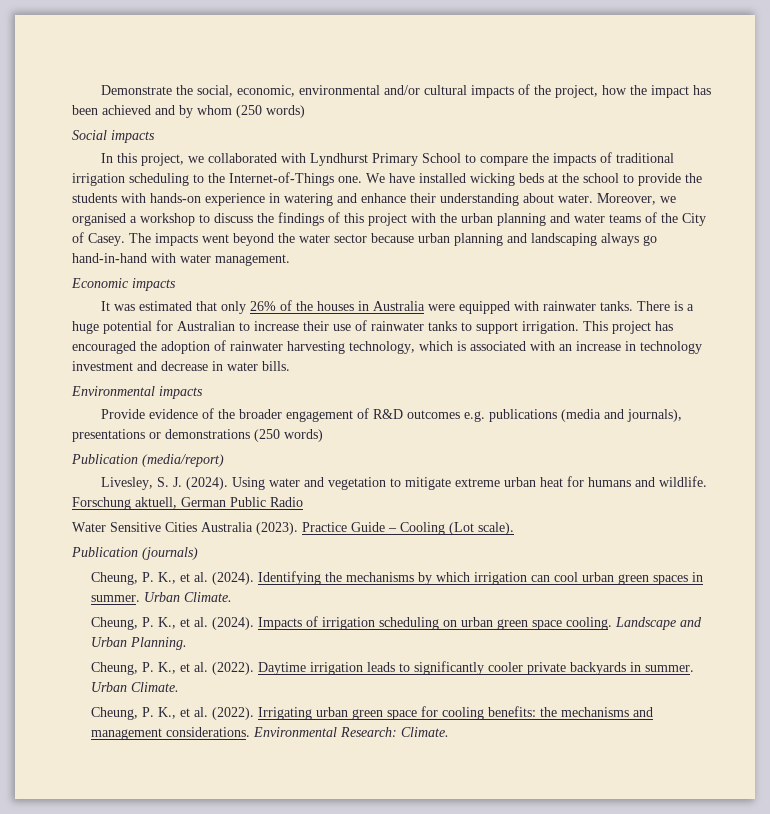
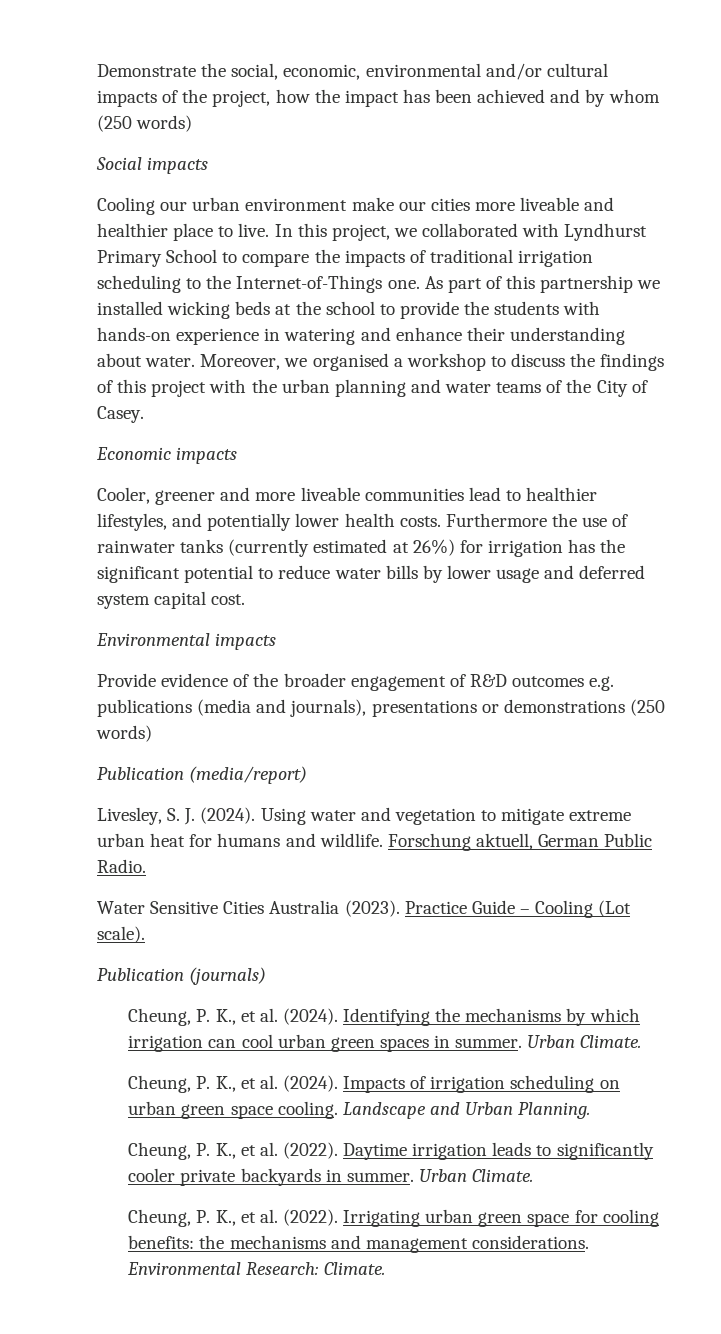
+ Cooling our urban environment make our cities more liveable and healthier place to live.
- We have installed wicking beds at the school to provide the students with hands-on experience in watering and enhance their understanding about water.
+ As part of this partnership we installed wicking beds at the school to provide the students with hands-on experience in watering and enhance their understanding about water.
- Moreover, we organised a workshop to discuss the findings of this project with the urban planning and water teams of the City of Casey. The impacts went beyond the water sector because urban planning and landscaping always go hand-in-hand with water management.
+ Moreover, we organised a workshop to discuss the findings of this project with the urban planning and water teams of the City of Casey.
  Economic impacts
- It was estimated that only 26% of the houses in Australia were equipped with rainwater tanks. There is a huge potential for Australian to increase their use of rainwater tanks to support irrigation. This project has encouraged the adoption of rainwater harvesting technology, which is associated with an increase in technology investment and decrease in water bills.
+ Cooler, greener and more liveable communities lead to healthier lifestyles, and potentially lower health costs. Furthermore the use of rainwater tanks (currently estimated at 26%) for irrigation has the significant potential to reduce water bills by lower usage and deferred system capital cost.
- Forschung aktuell, German Public Radio
+ Forschung aktuell, German Public Radio.

